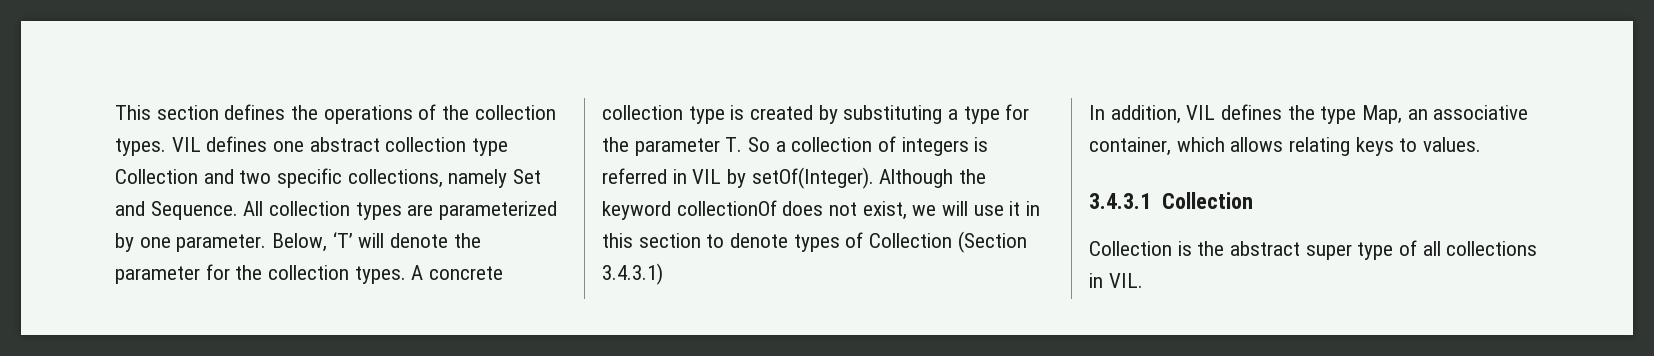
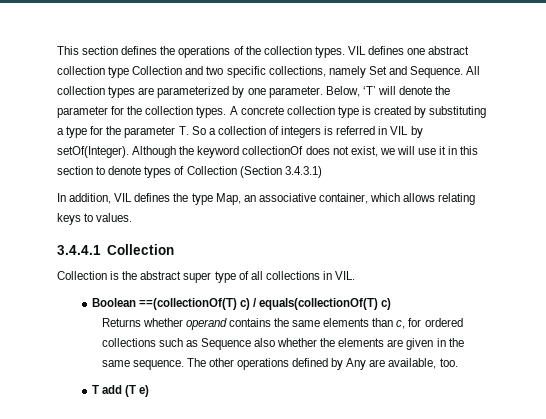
- 3.4.3.1 Collection
+ 3.4.4.1 Collection
+ Boolean ==(collectionOf(T) c) / equals(collectionOf(T) c)
+ Returns whether operand contains the same elements than c, for ordered collections such as Sequence also whether the elements are given in the same sequence. The other operations defined by Any are available, too.
+ T add (T e)

